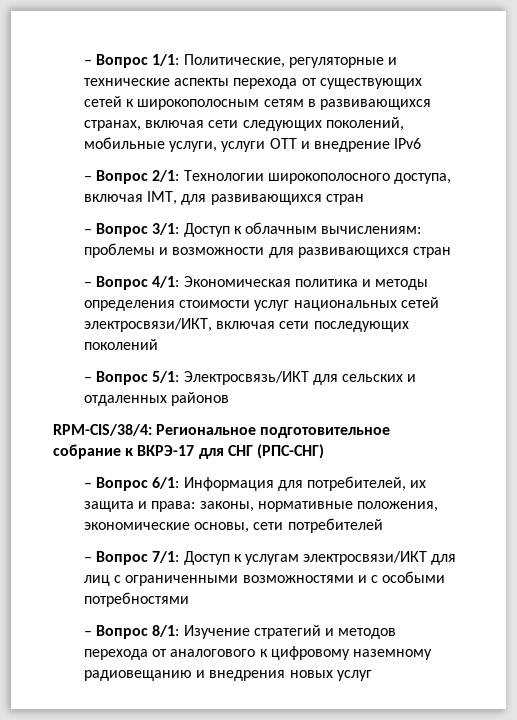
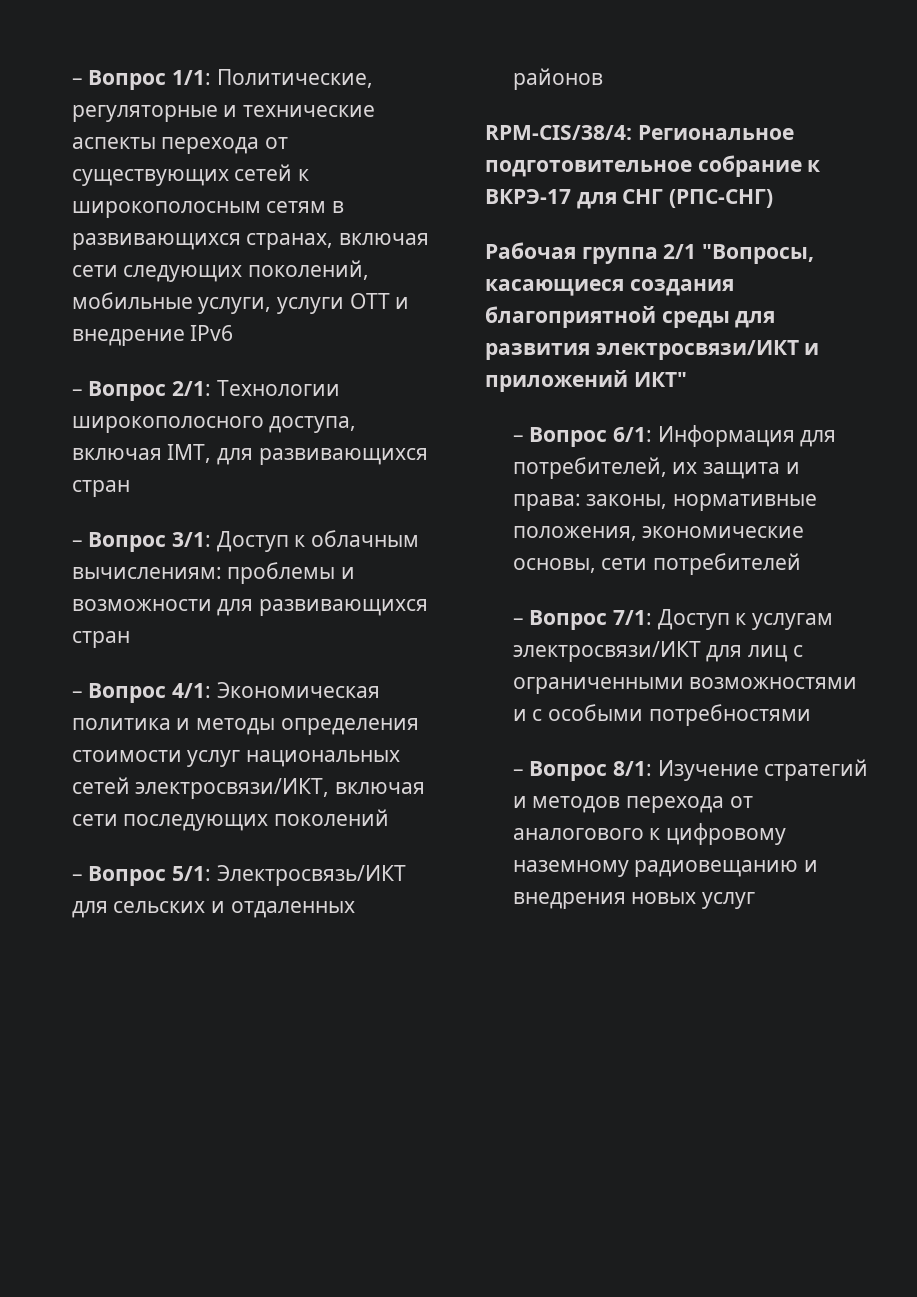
+ Рабочая группа 2/1 "Вопросы, касающиеся создания благоприятной среды для развития электросвязи/ИКТ и приложений ИКТ"

